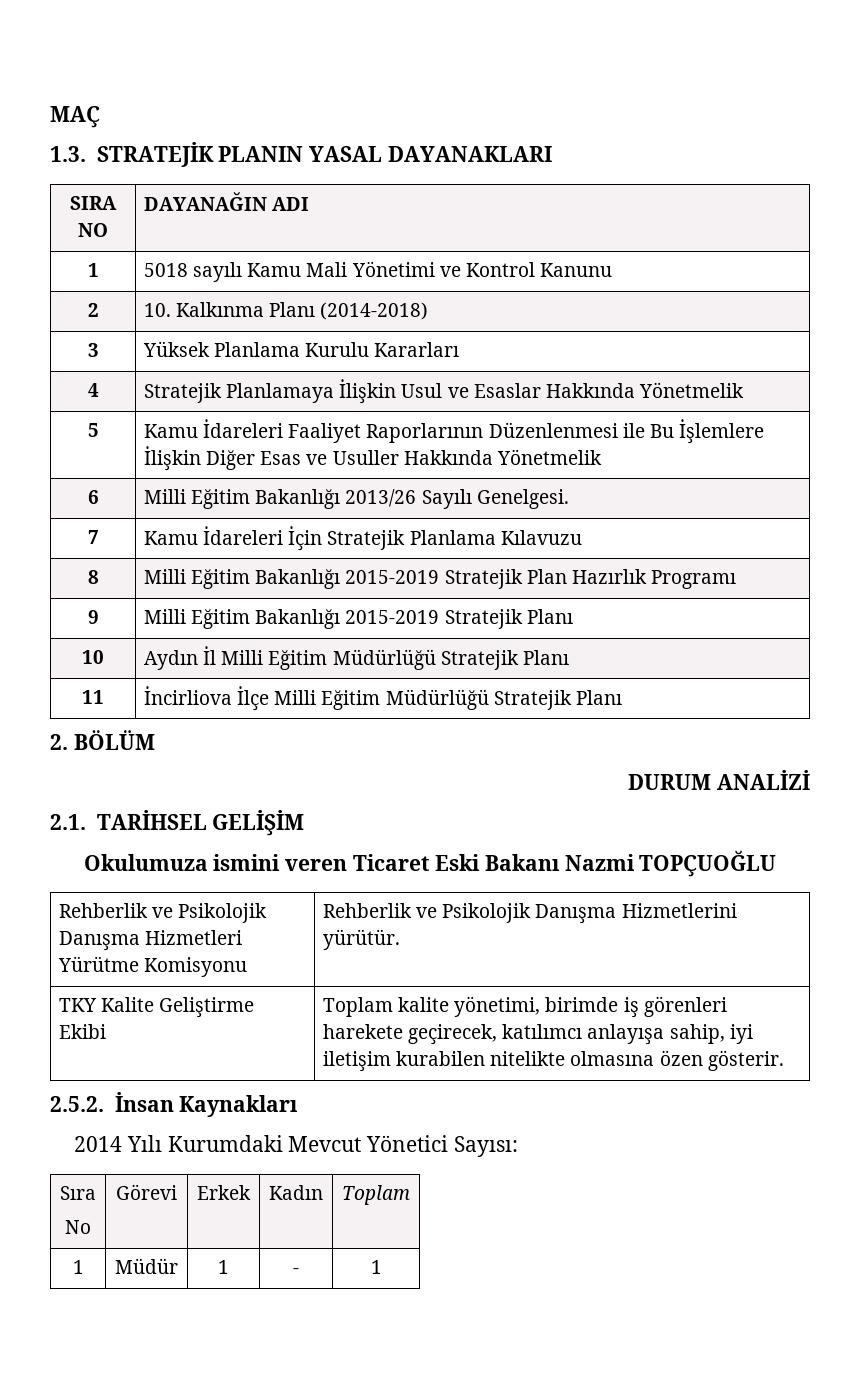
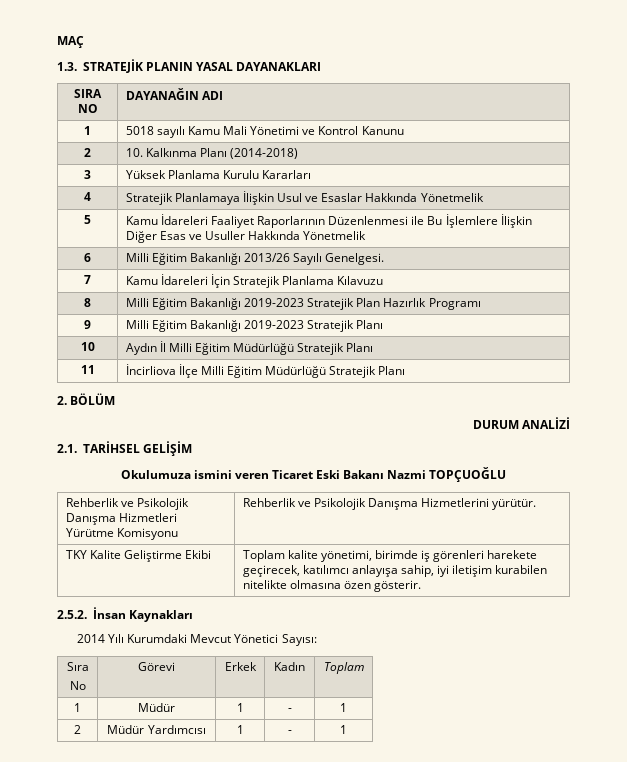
- 8 | Milli Eğitim Bakanlığı 2015-2019 Stratejik Plan Hazırlık Programı
+ 8 | Milli Eğitim Bakanlığı 2019-2023 Stratejik Plan Hazırlık Programı
- 9 | Milli Eğitim Bakanlığı 2015-2019 Stratejik Planı
+ 9 | Milli Eğitim Bakanlığı 2019-2023 Stratejik Planı
+ 2 | Müdür Yardımcısı | 1 | - | 1

